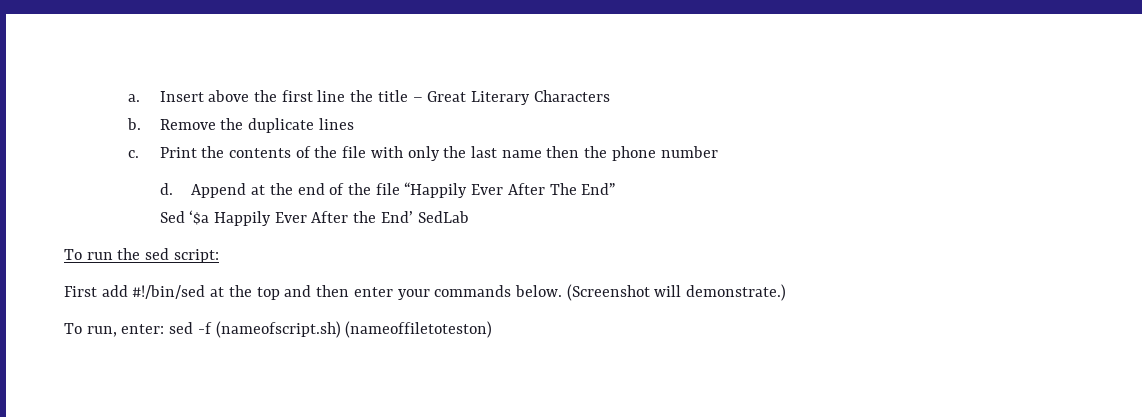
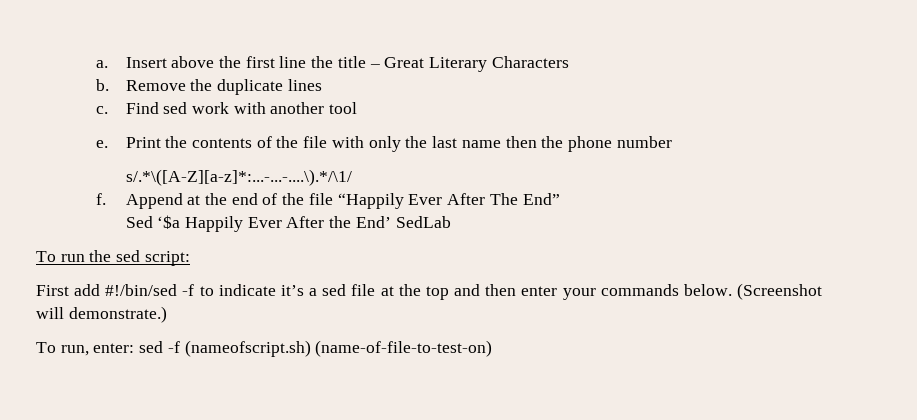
+ Find sed work with another tool
+ e.
- d.
+ s/.*\([A-Z][a-z]*:...-...-....\).*/\1/
+ f.
- First add #!/bin/sed at the top and then enter your commands below.
+ First add #!/bin/sed -f to indicate it’s a sed file at the top and then enter your commands below.
- To run, enter: sed -f (nameofscript.sh) (nameoffiletoteston)
+ To run, enter: sed -f (nameofscript.sh) (name-of-file-to-test-on)

